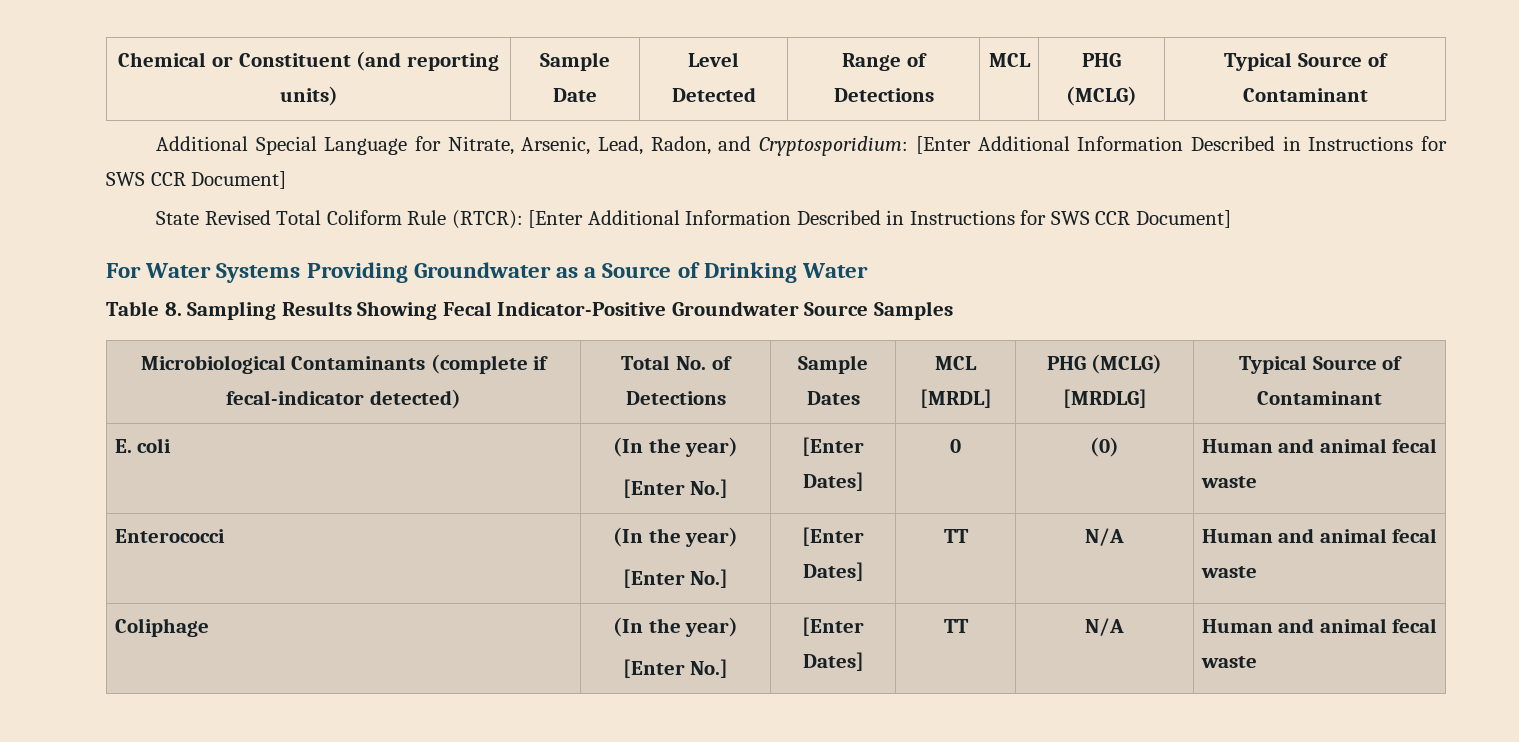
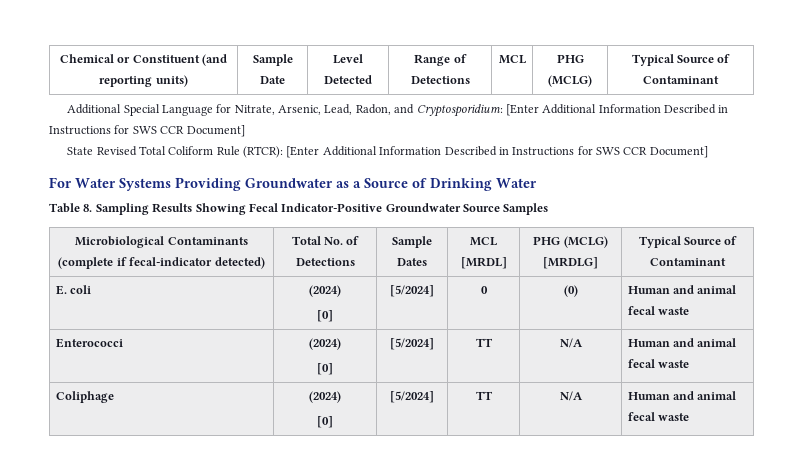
- E. coli | (In the year)
- [Enter No.] | [Enter Dates] | 0 | (0) | Human and animal fecal waste
+ E. coli | (2024)
+ [0] | [5/2024] | 0 | (0) | Human and animal fecal waste
- Enterococci | (In the year)
- [Enter No.] | [Enter Dates] | TT | N/A | Human and animal fecal waste
+ Enterococci | (2024)
+ [0] | [5/2024] | TT | N/A | Human and animal fecal waste
- Coliphage | (In the year)
- [Enter No.] | [Enter Dates] | TT | N/A | Human and animal fecal waste
+ Coliphage | (2024)
+ [0] | [5/2024] | TT | N/A | Human and animal fecal waste

